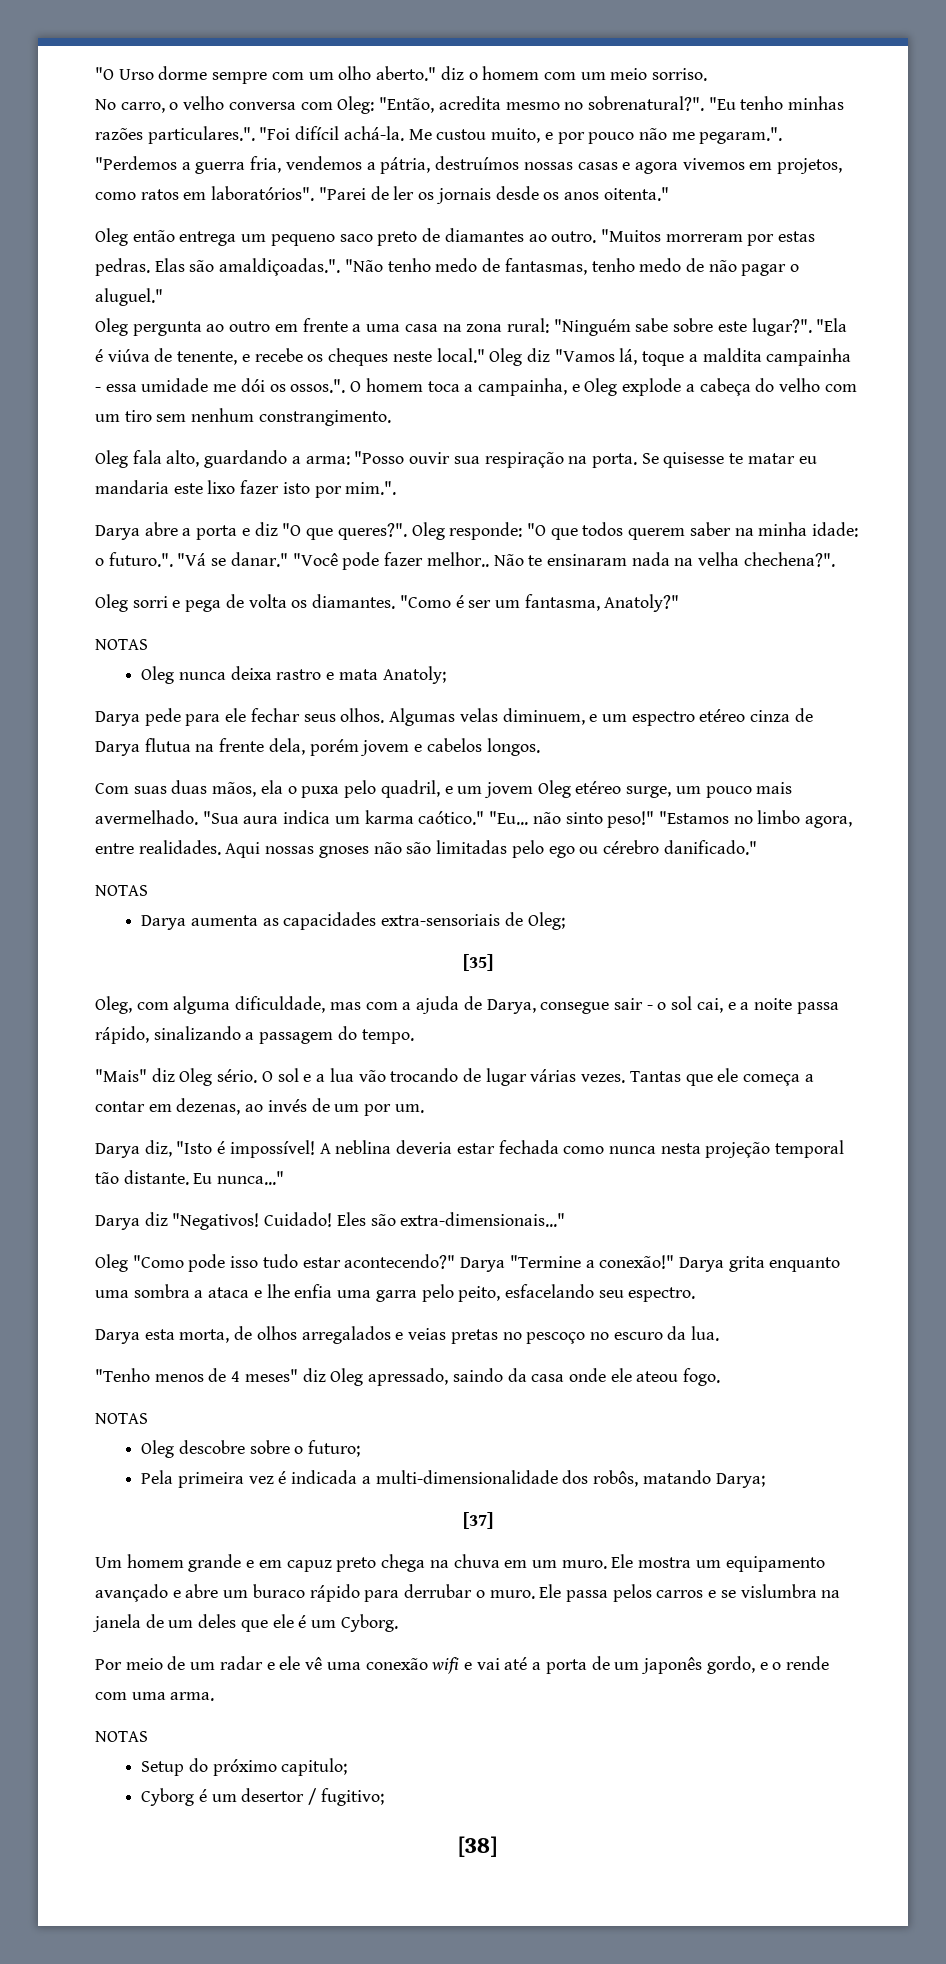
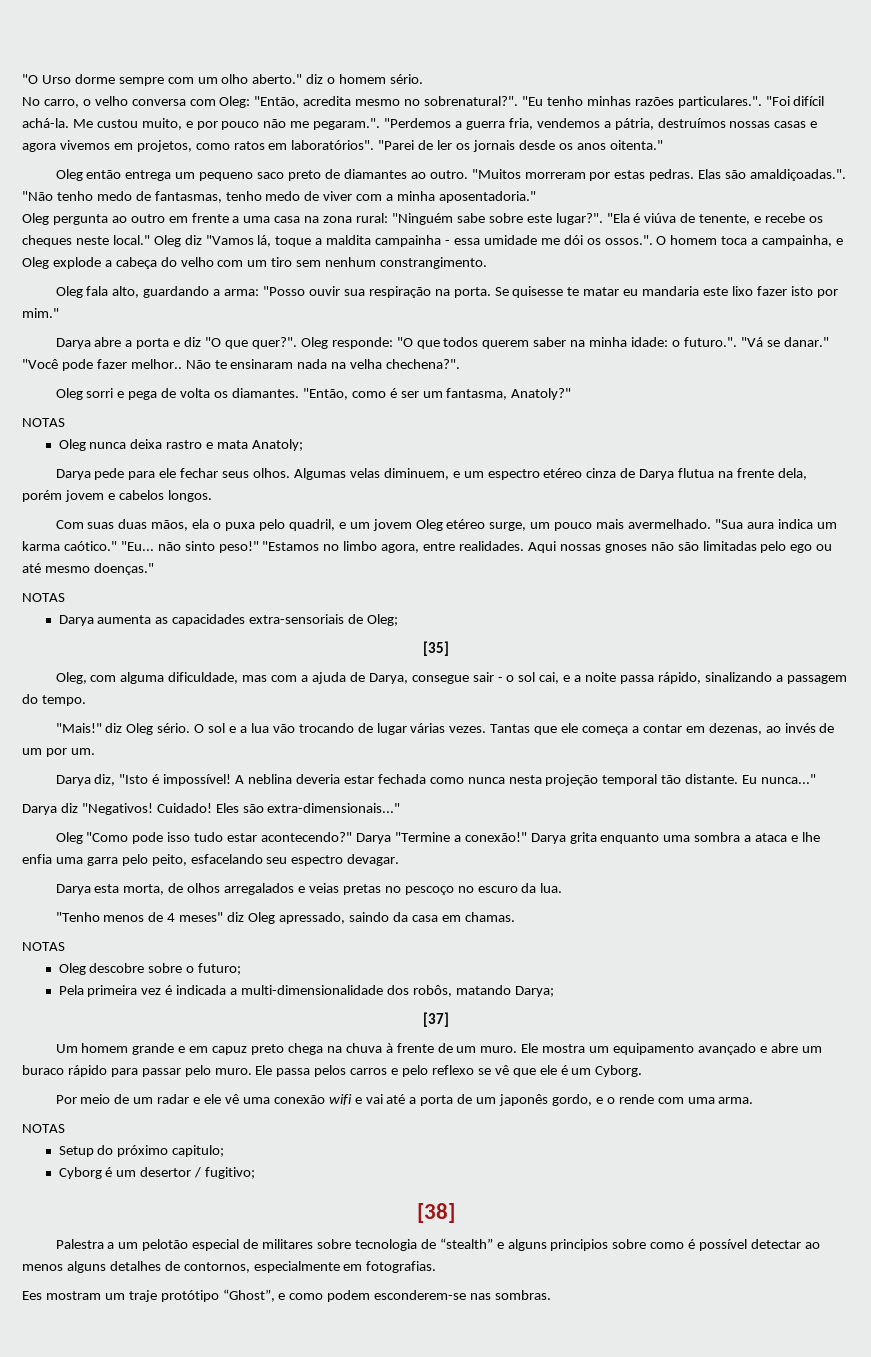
- "O Urso dorme sempre com um olho aberto." diz o homem com um meio sorriso.
+ "O Urso dorme sempre com um olho aberto." diz o homem sério.
- Elas são amaldiçoadas.". "Não tenho medo de fantasmas, tenho medo de não pagar o aluguel."
+ Elas são amaldiçoadas.". "Não tenho medo de fantasmas, tenho medo de viver com a minha aposentadoria."
- Se quisesse te matar eu mandaria este lixo fazer isto por mim.".
+ Se quisesse te matar eu mandaria este lixo fazer isto por mim."
- Darya abre a porta e diz "O que queres?".
+ Darya abre a porta e diz "O que quer?".
- "Como é ser um fantasma, Anatoly?"
+ "Então, como é ser um fantasma, Anatoly?"
- Aqui nossas gnoses não são limitadas pelo ego ou cérebro danificado."
+ Aqui nossas gnoses não são limitadas pelo ego ou até mesmo doenças."
- "Mais" diz Oleg sério.
+ "Mais!" diz Oleg sério.
- Darya grita enquanto uma sombra a ataca e lhe enfia uma garra pelo peito, esfacelando seu espectro.
+ Darya grita enquanto uma sombra a ataca e lhe enfia uma garra pelo peito, esfacelando seu espectro devagar.
- "Tenho menos de 4 meses" diz Oleg apressado, saindo da casa onde ele ateou fogo.
+ "Tenho menos de 4 meses" diz Oleg apressado, saindo da casa em chamas.
- Um homem grande e em capuz preto chega na chuva em um muro.
+ Um homem grande e em capuz preto chega na chuva à frente de um muro.
- Ele mostra um equipamento avançado e abre um buraco rápido para derrubar o muro.
+ Ele mostra um equipamento avançado e abre um buraco rápido para passar pelo muro.
- Ele passa pelos carros e se vislumbra na janela de um deles que ele é um Cyborg.
+ Ele passa pelos carros e pelo reflexo se vê que ele é um Cyborg.
+ Palestra a um pelotão especial de militares sobre tecnologia de “stealth” e alguns principios sobre como é possível detectar ao menos alguns detalhes de contornos, especialmente em fotografias.
+ Ees mostram um traje protótipo “Ghost”, e como podem esconderem-se nas sombras.

